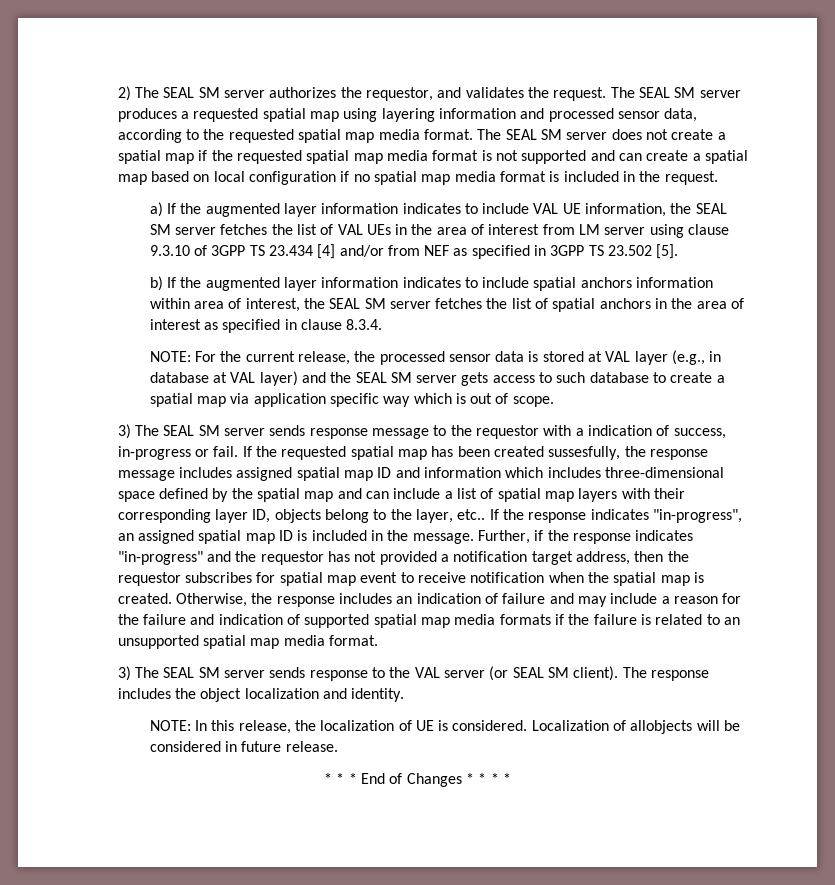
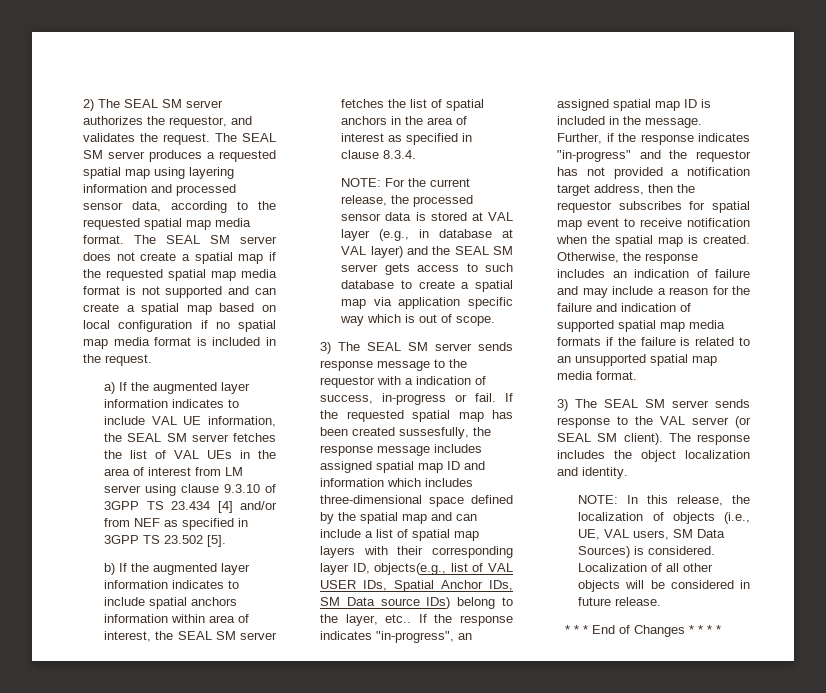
- If the requested spatial map has been created sussesfully, the response message includes assigned spatial map ID and information which includes three-dimensional space defined by the spatial map and can include a list of spatial map layers with their corresponding layer ID, objects belong to the layer, etc..
+ If the requested spatial map has been created sussesfully, the response message includes assigned spatial map ID and information which includes three-dimensional space defined by the spatial map and can include a list of spatial map layers with their corresponding layer ID, objects(e.g., list of VAL USER IDs, Spatial Anchor IDs, SM Data source IDs) belong to the layer, etc..
- NOTE: In this release, the localization of UE is considered.
+ NOTE: In this release, the localization of objects (i.e., UE, VAL users, SM Data Sources) is considered.
- Localization of allobjects will be considered in future release.
+ Localization of all other objects will be considered in future release.

